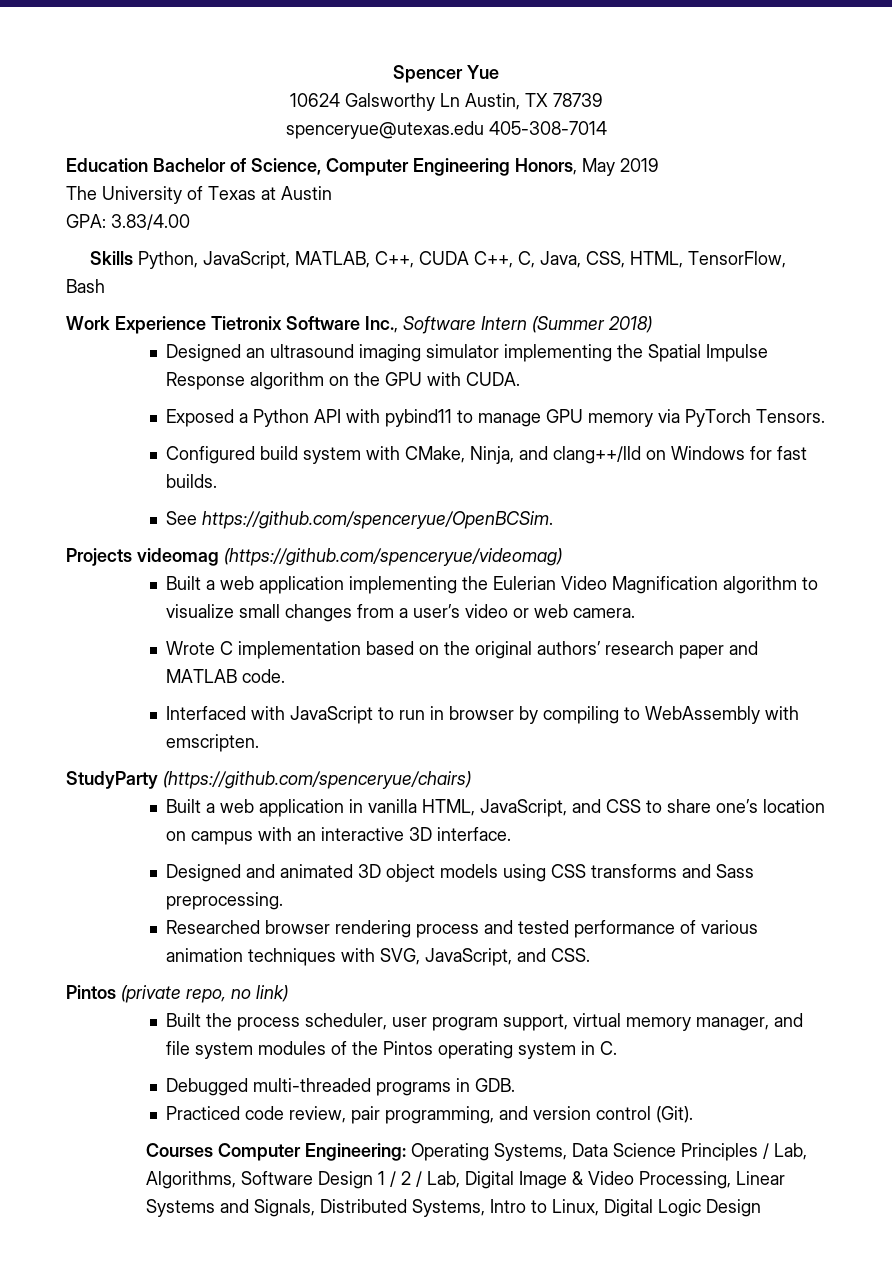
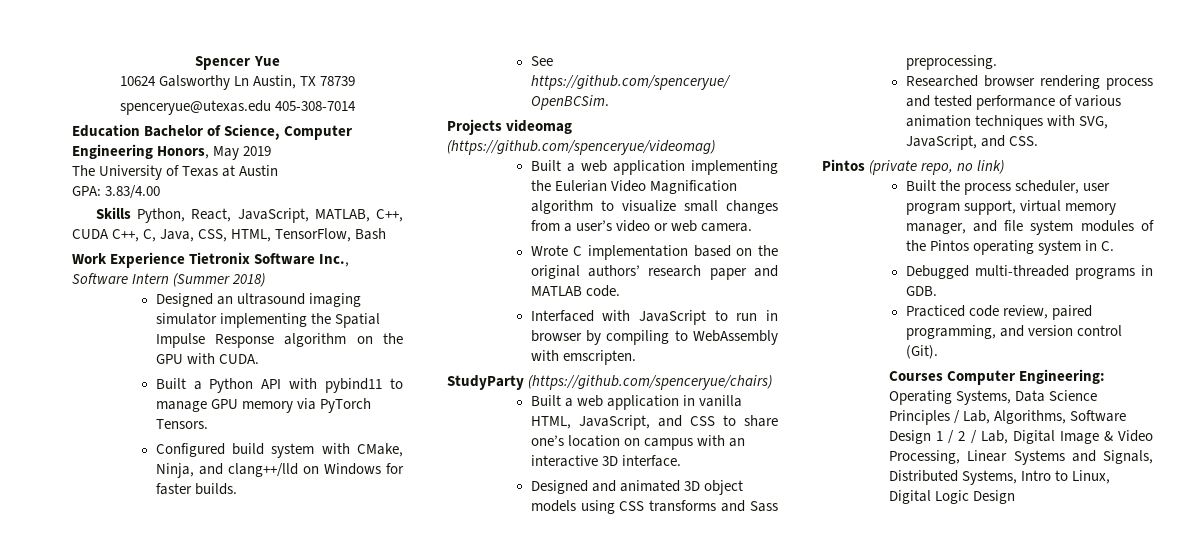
- Skills Python, JavaScript, MATLAB, C++, CUDA C++, C, Java, CSS, HTML, TensorFlow, Bash
+ Skills Python, React, JavaScript, MATLAB, C++, CUDA C++, C, Java, CSS, HTML, TensorFlow, Bash
- Exposed a Python API with pybind11 to manage GPU memory via PyTorch Tensors.
+ Built a Python API with pybind11 to manage GPU memory via PyTorch Tensors.
- Configured build system with CMake, Ninja, and clang++/lld on Windows for fast builds.
+ Configured build system with CMake, Ninja, and clang++/lld on Windows for faster builds.
- Practiced code review, pair programming, and version control (Git).
+ Practiced code review, paired programming, and version control (Git).

